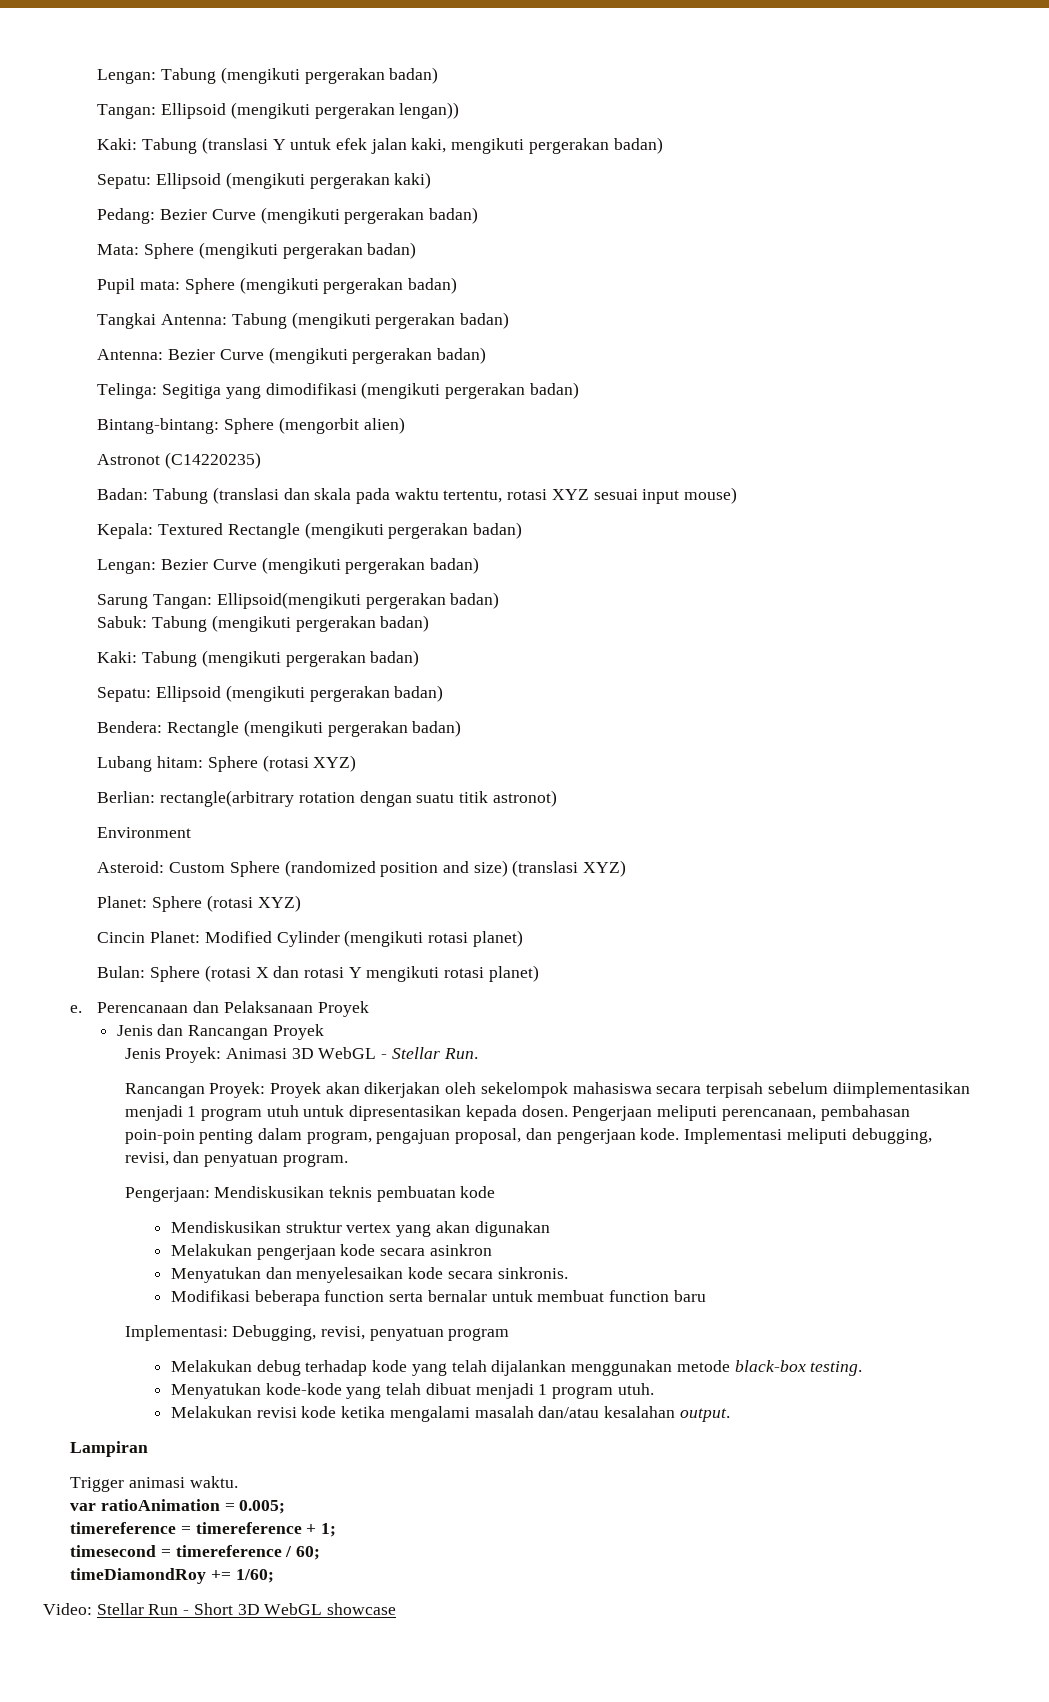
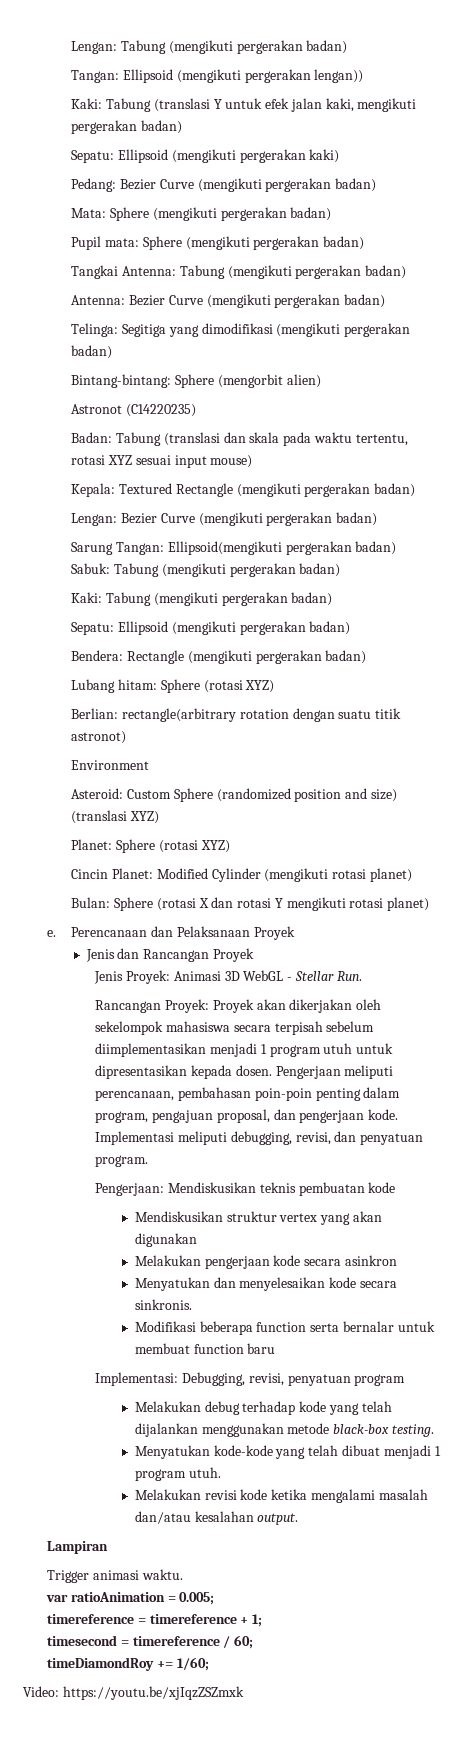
- Video: Stellar Run - Short 3D WebGL showcase
+ Video: https://youtu.be/xjIqzZSZmxk

